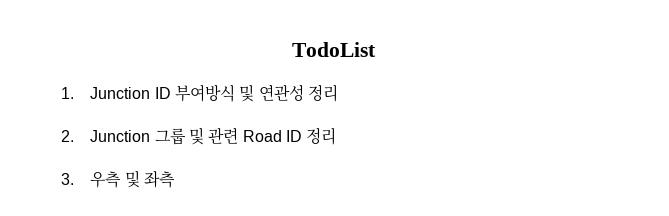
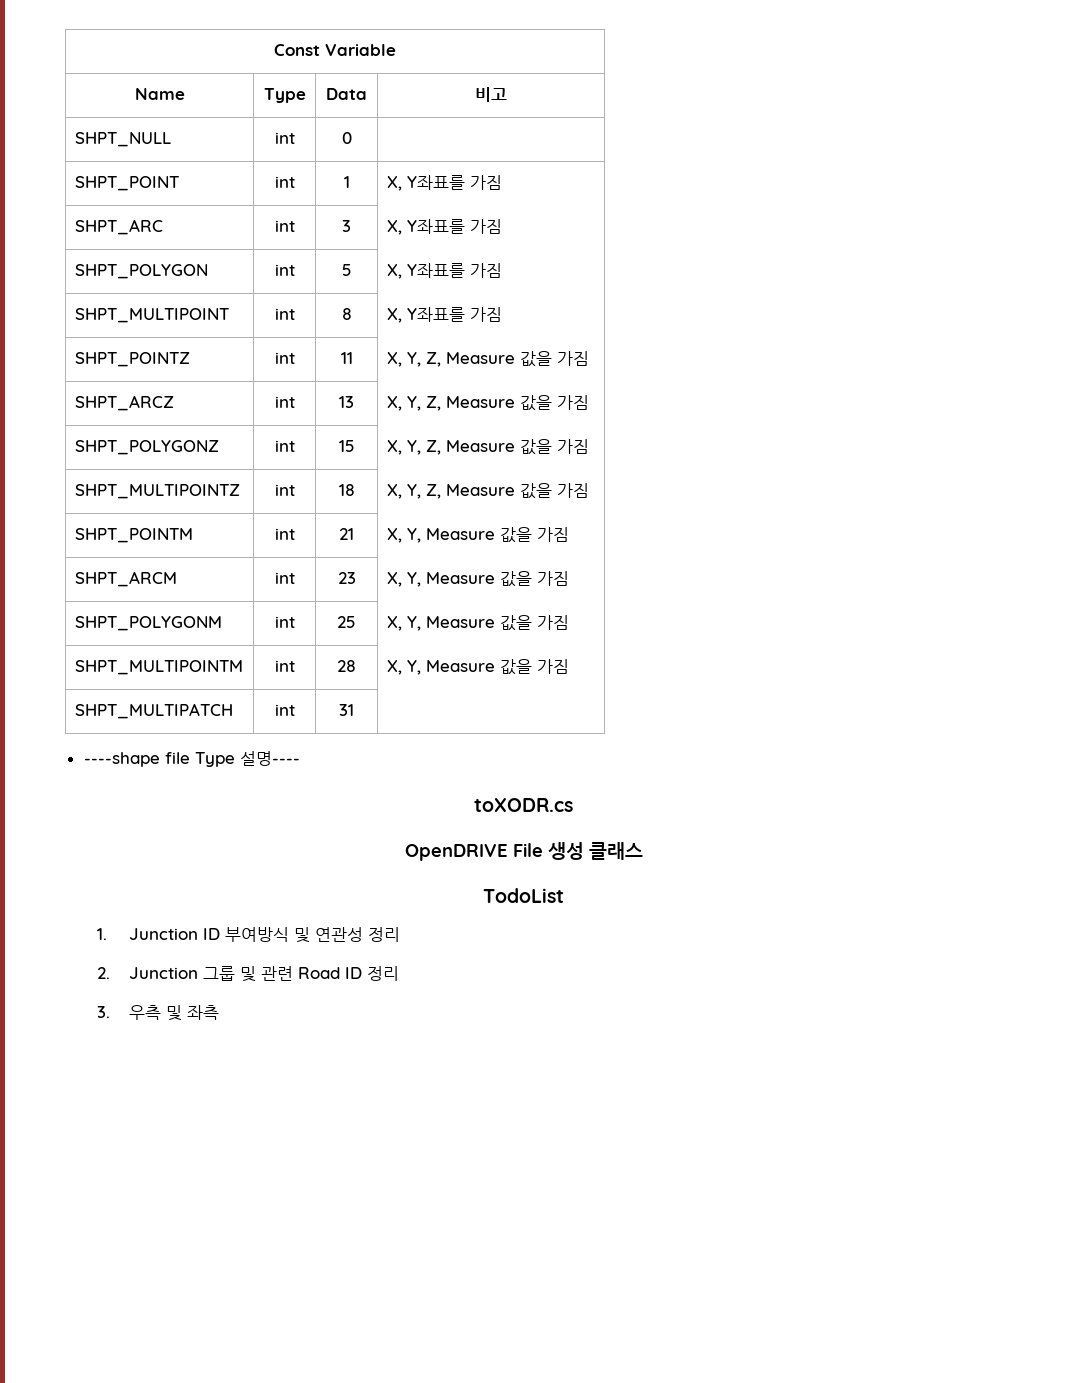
+ Const Variable
+ Name | Type | Data | 비고
+ SHPT_NULL | int | 0 |
+ SHPT_POINT | int | 1 | X, Y좌표를 가짐
+ SHPT_ARC | int | 3 | X, Y좌표를 가짐
+ SHPT_POLYGON | int | 5 | X, Y좌표를 가짐
+ SHPT_MULTIPOINT | int | 8 | X, Y좌표를 가짐
+ SHPT_POINTZ | int | 11 | X, Y, Z, Measure 값을 가짐
+ SHPT_ARCZ | int | 13 | X, Y, Z, Measure 값을 가짐
+ SHPT_POLYGONZ | int | 15 | X, Y, Z, Measure 값을 가짐
+ SHPT_MULTIPOINTZ | int | 18 | X, Y, Z, Measure 값을 가짐
+ SHPT_POINTM | int | 21 | X, Y, Measure 값을 가짐
+ SHPT_ARCM | int | 23 | X, Y, Measure 값을 가짐
+ SHPT_POLYGONM | int | 25 | X, Y, Measure 값을 가짐
+ SHPT_MULTIPOINTM | int | 28 | X, Y, Measure 값을 가짐
+ SHPT_MULTIPATCH | int | 31 |
+ ----shape file Type 설명----
+ toXODR.cs
+ OpenDRIVE File 생성 클래스

